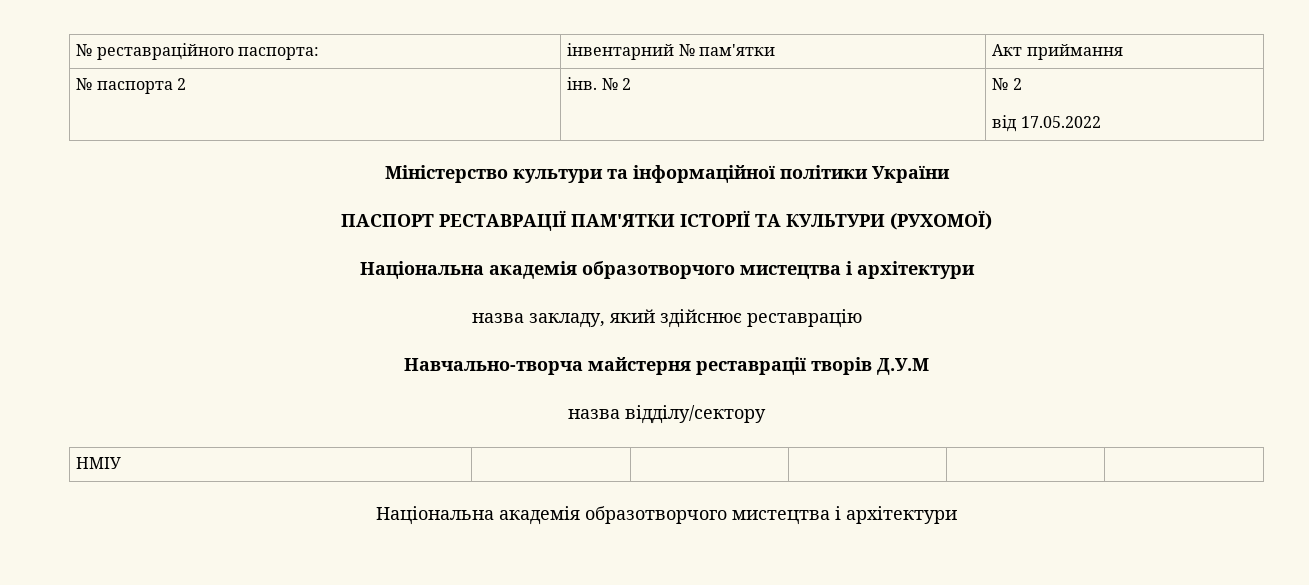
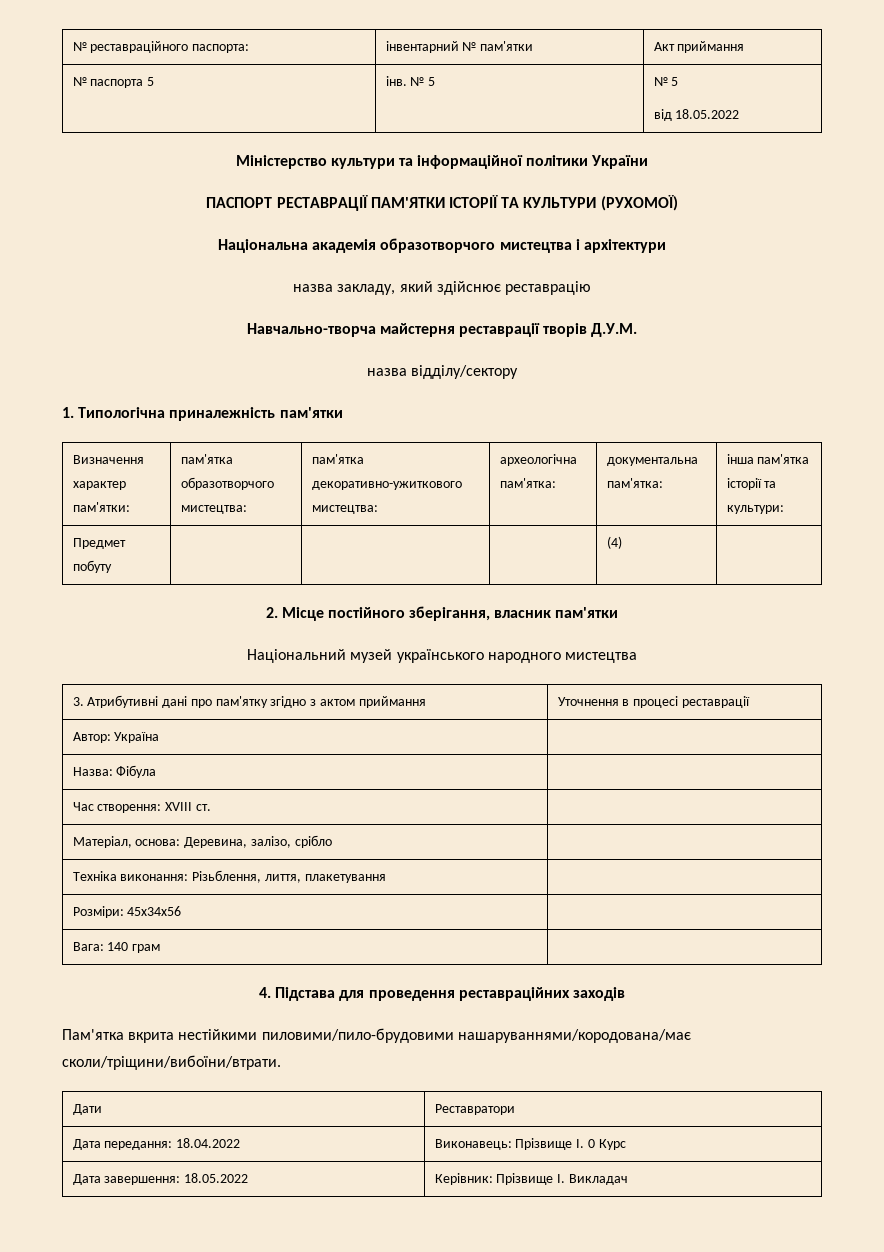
- № паспорта 2 | інв. № 2 | № 2
- від 17.05.2022
+ № паспорта 5 | інв. № 5 | № 5
+ від 18.05.2022
- Навчально-творча майстерня реставрації творів Д.У.М
+ Навчально-творча майстерня реставрації творів Д.У.М.
- НМІУ | | | | |
- Національна академія образотворчого мистецтва і архітектури
+ 1. Типологічна приналежність пам'ятки
+ Визначення характер пам'ятки: | пам'ятка образотворчого мистецтва: | пам'ятка декоративно-ужиткового мистецтва: | археологічна пам'ятка: | документальна пам'ятка: | інша пам'ятка історії та культури:
+ Предмет побуту | | | | (4) |
+ 2. Місце постійного зберігання, власник пам'ятки
+ Національний музей українського народного мистецтва
+ 3. Атрибутивні дані про пам'ятку згідно з актом приймання | Уточнення в процесі реставрації
+ Автор: Україна |
+ Назва: Фібула |
+ Час створення: XVIII ст. |
+ Матеріал, основа: Деревина, залізо, срібло |
+ Техніка виконання: Різьблення, лиття, плакетування |
+ Розміри: 45х34х56 |
+ Вага: 140 грам |
+ 4. Підстава для проведення реставраційних заходів
+ Пам'ятка вкрита нестійкими пиловими/пило-брудовими нашаруваннями/кородована/має сколи/тріщини/вибоїни/втрати.
+ Дати | Реставратори
+ Дата передання: 18.04.2022 | Виконавець: Прізвище І. 0 Курс
+ Дата завершення: 18.05.2022 | Керівник: Прізвище І. Викладач

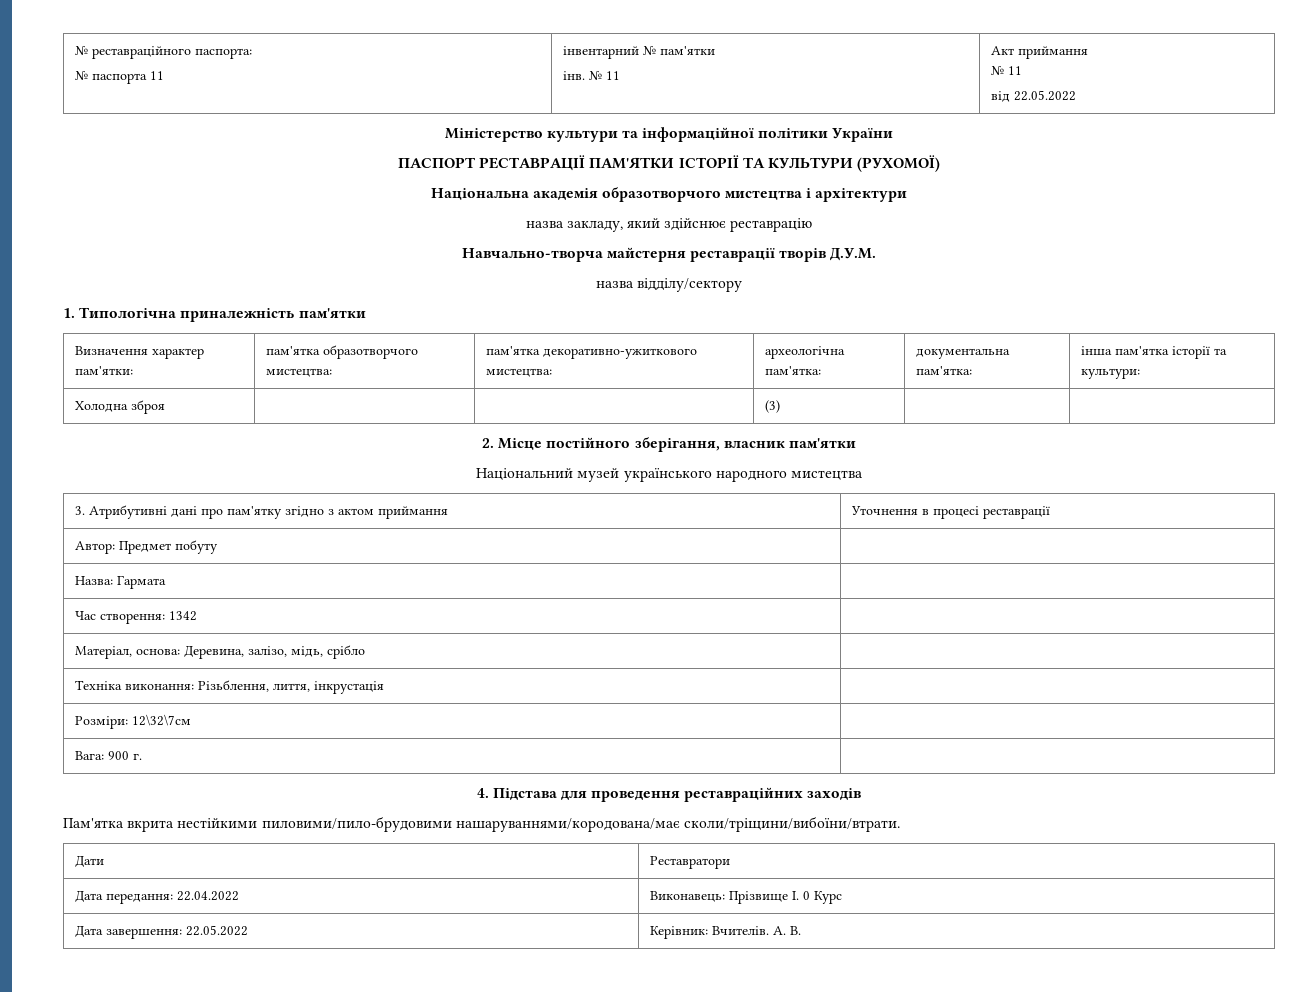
- № реставраційного паспорта: | інвентарний № пам'ятки | Акт приймання
- № паспорта 5 | інв. № 5 | № 5
- від 18.05.2022
+ № реставраційного паспорта:
+ № паспорта 11 | інвентарний № пам'ятки
+ інв. № 11 | Акт приймання
+ № 11
+ від 22.05.2022
- Предмет побуту | | | | (4) |
+ Холодна зброя | | | (3) | |
- Автор: Україна |
+ Автор: Предмет побуту |
- Назва: Фібула |
+ Назва: Гармата |
- Час створення: XVIII ст. |
+ Час створення: 1342 |
- Матеріал, основа: Деревина, залізо, срібло |
+ Матеріал, основа: Деревина, залізо, мідь, срібло |
- Техніка виконання: Різьблення, лиття, плакетування |
+ Техніка виконання: Різьблення, лиття, інкрустація |
- Розміри: 45х34х56 |
+ Розміри: 12\32\7см |
- Вага: 140 грам |
+ Вага: 900 г. |
- Дата передання: 18.04.2022 | Виконавець: Прізвище І. 0 Курс
+ Дата передання: 22.04.2022 | Виконавець: Прізвище І. 0 Курс
- Дата завершення: 18.05.2022 | Керівник: Прізвище І. Викладач
+ Дата завершення: 22.05.2022 | Керівник: Вчителів. А. В.

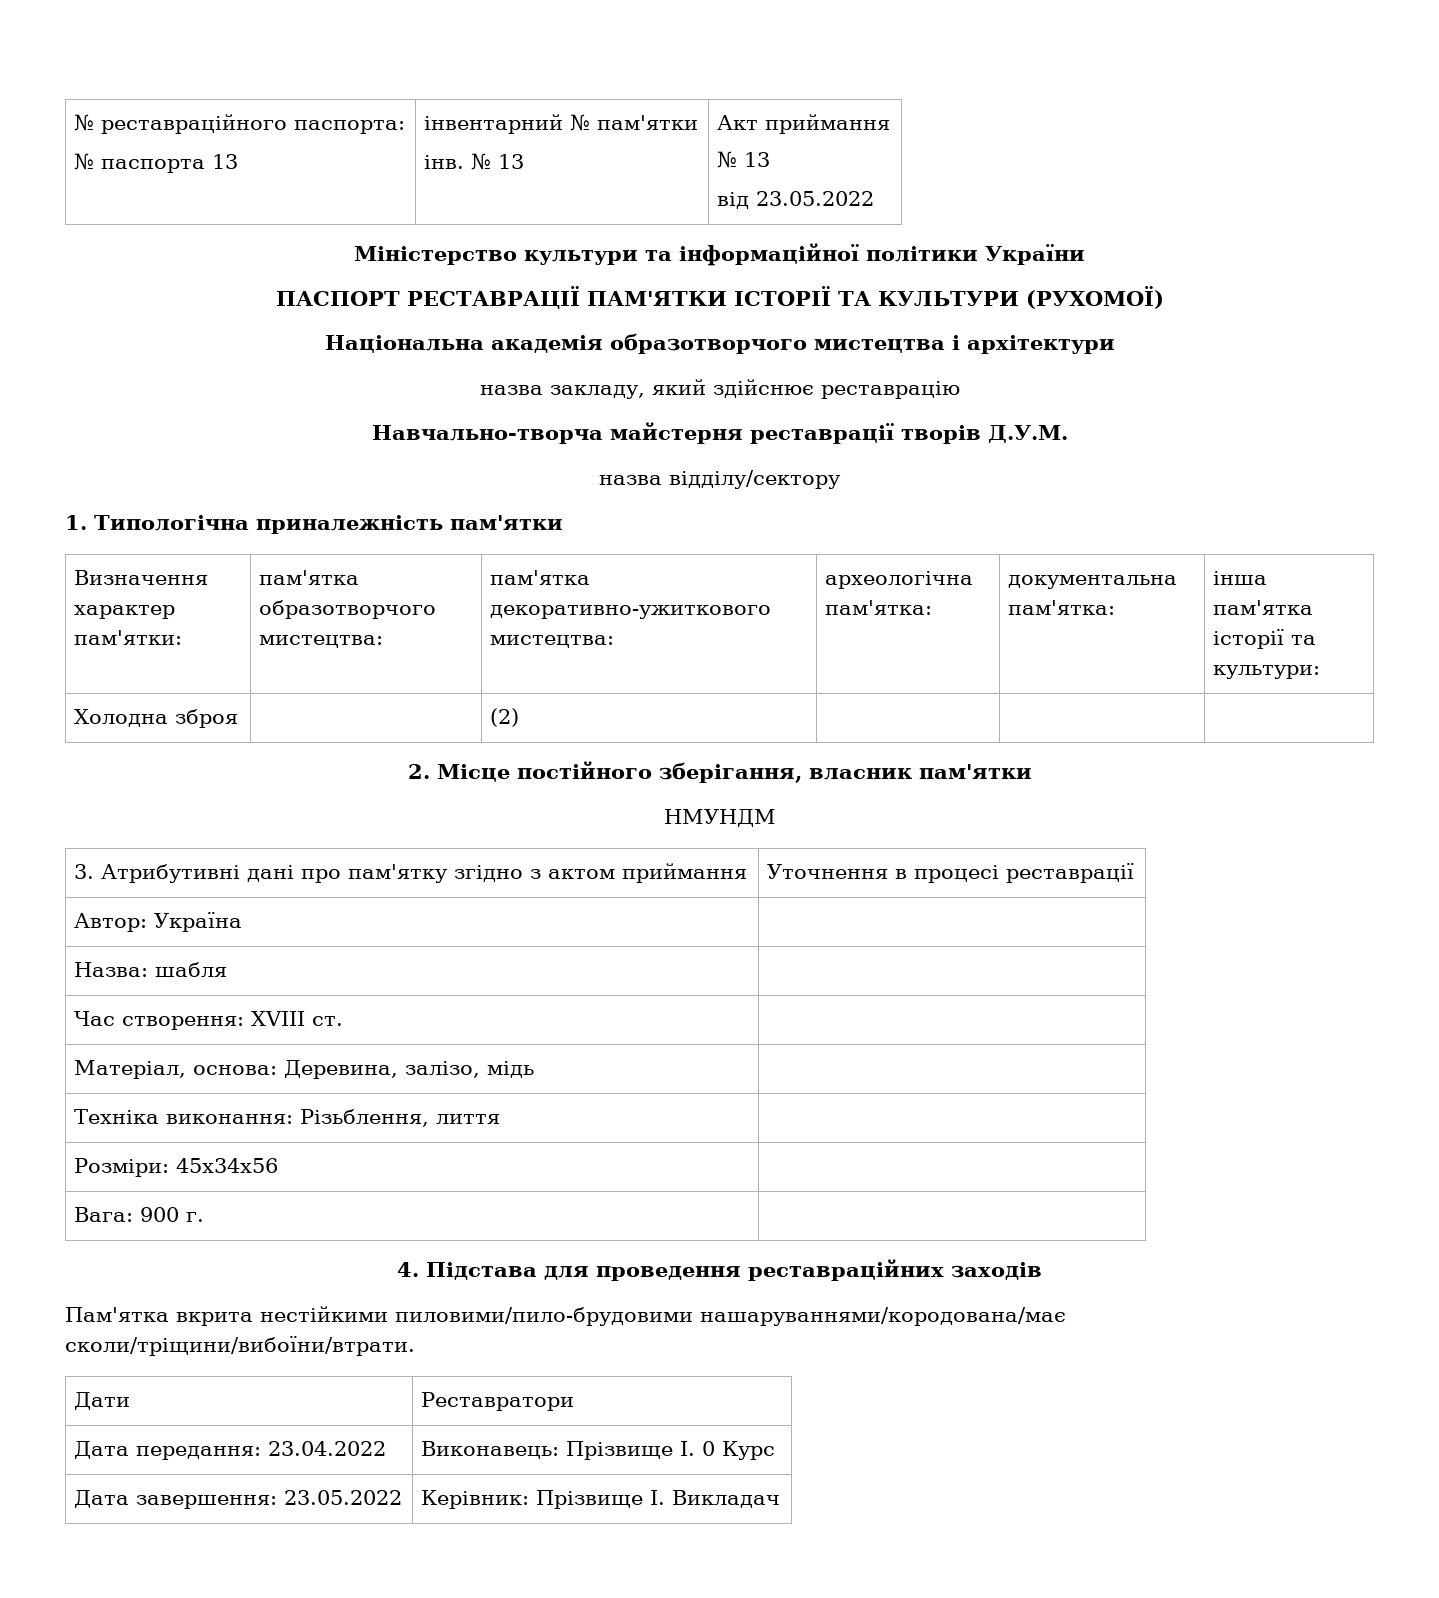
  № реставраційного паспорта:
- № паспорта 11 | інвентарний № пам'ятки
- інв. № 11 | Акт приймання
- № 11
- від 22.05.2022
+ № паспорта 13 | інвентарний № пам'ятки
+ інв. № 13 | Акт приймання
+ № 13
+ від 23.05.2022
- Холодна зброя | | | (3) | |
+ Холодна зброя | | (2) | | |
- Національний музей українського народного мистецтва
+ НМУНДМ
- Автор: Предмет побуту |
+ Автор: Україна |
- Назва: Гармата |
+ Назва: шабля |
- Час створення: 1342 |
+ Час створення: XVIII ст. |
- Матеріал, основа: Деревина, залізо, мідь, срібло |
+ Матеріал, основа: Деревина, залізо, мідь |
- Техніка виконання: Різьблення, лиття, інкрустація |
+ Техніка виконання: Різьблення, лиття |
- Розміри: 12\32\7см |
+ Розміри: 45х34х56 |
- Дата передання: 22.04.2022 | Виконавець: Прізвище І. 0 Курс
+ Дата передання: 23.04.2022 | Виконавець: Прізвище І. 0 Курс
- Дата завершення: 22.05.2022 | Керівник: Вчителів. А. В.
+ Дата завершення: 23.05.2022 | Керівник: Прізвище І. Викладач

